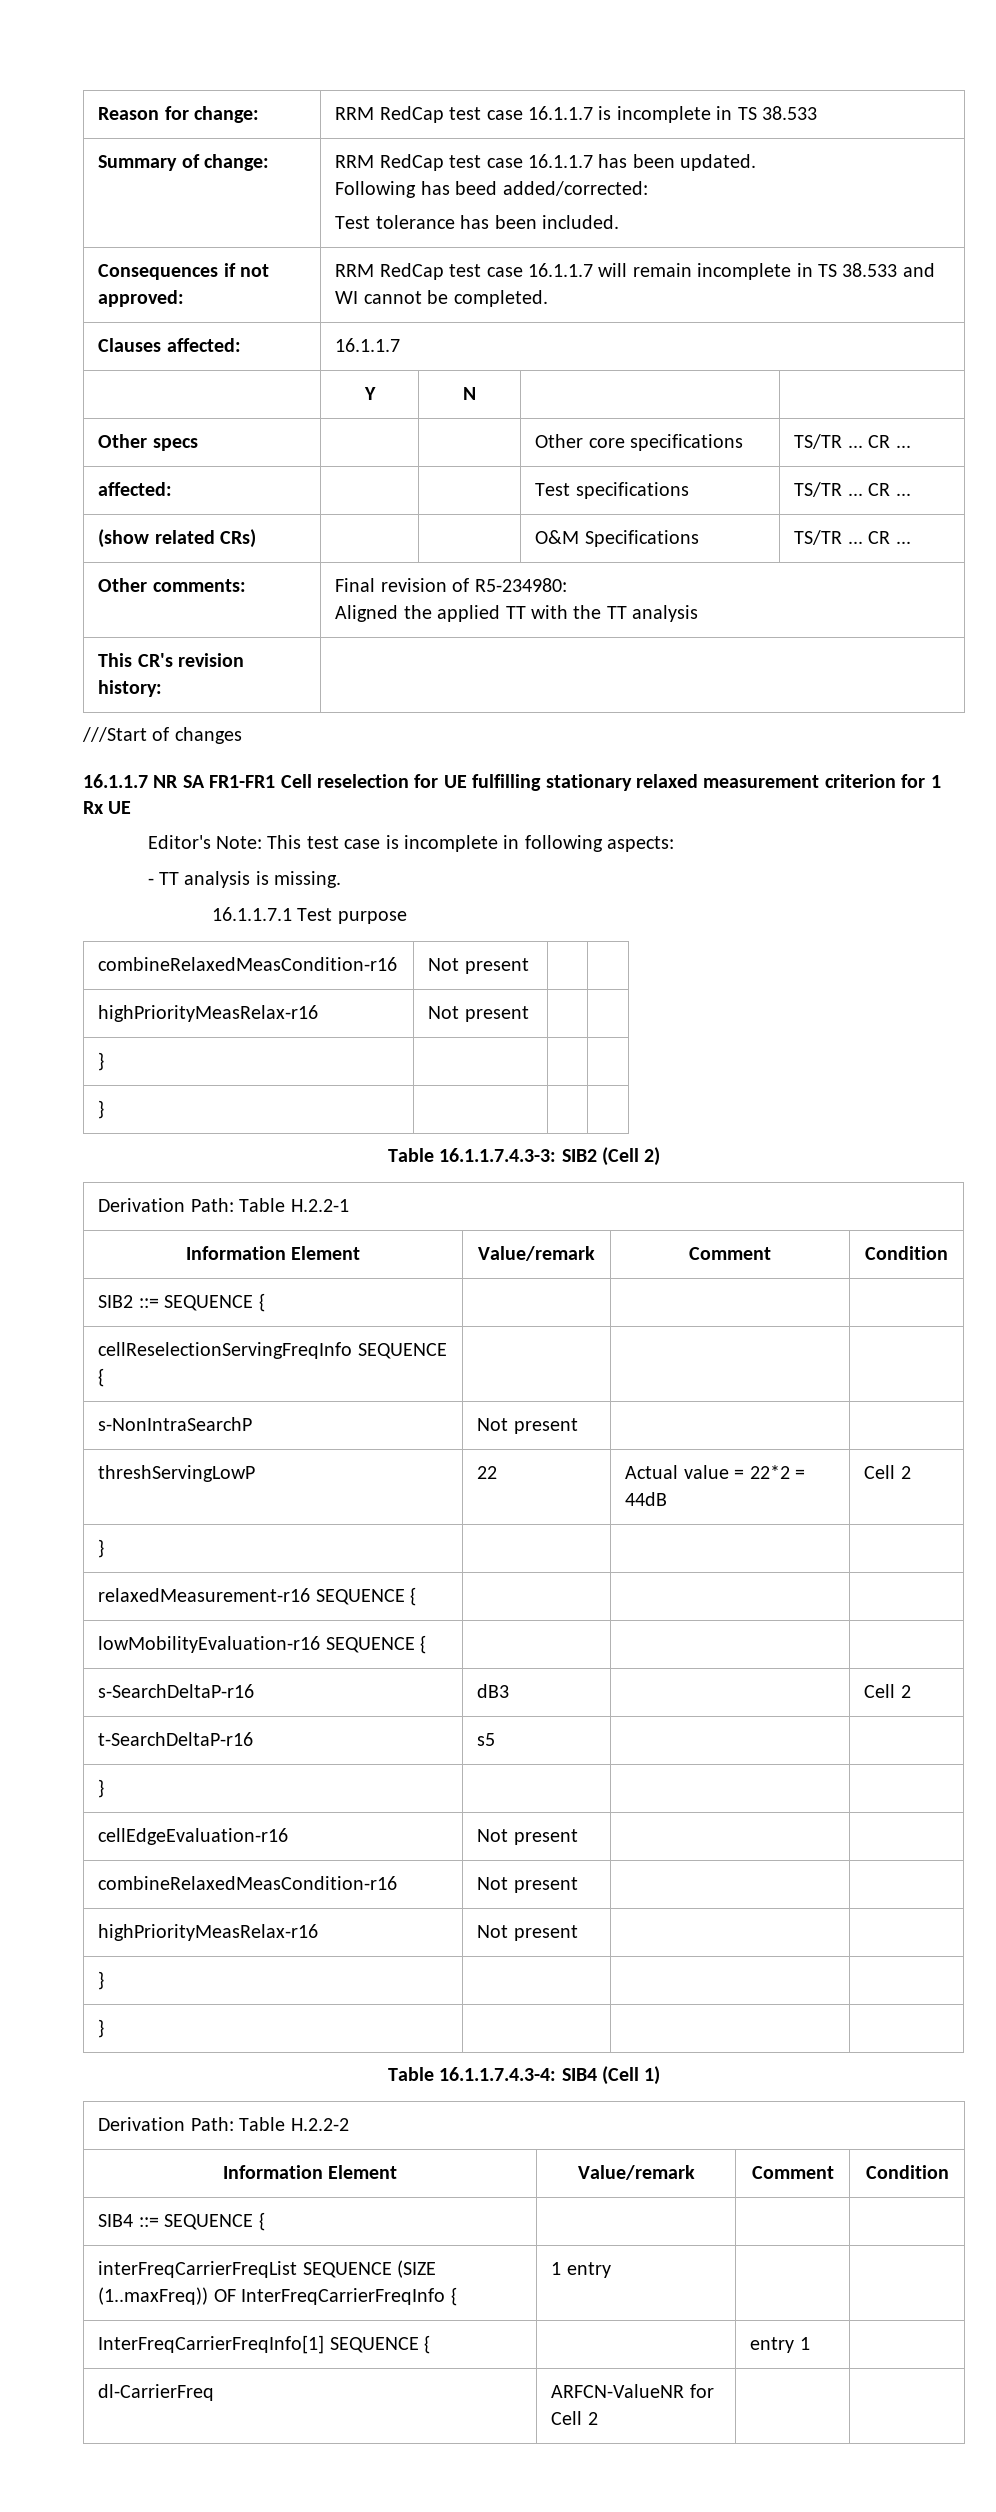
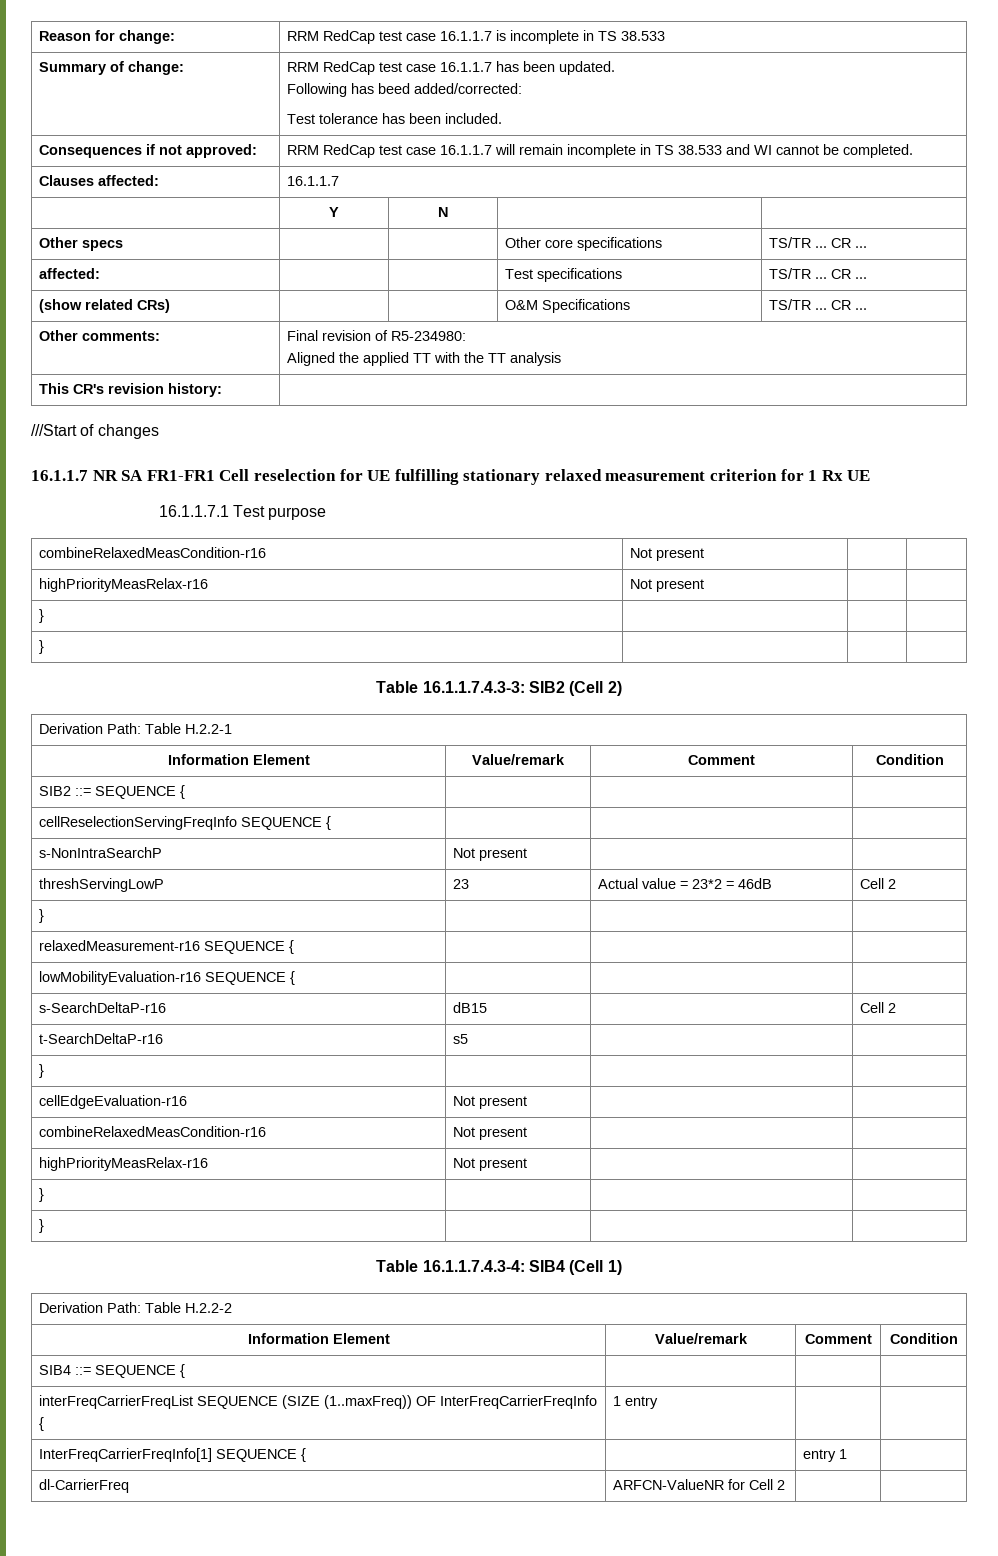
- Editor's Note: This test case is incomplete in following aspects:
- - TT analysis is missing.
- threshServingLowP | 22 | Actual value = 22*2 = 44dB | Cell 2
+ threshServingLowP | 23 | Actual value = 23*2 = 46dB | Cell 2
- s-SearchDeltaP-r16 | dB3 | | Cell 2
+ s-SearchDeltaP-r16 | dB15 | | Cell 2

